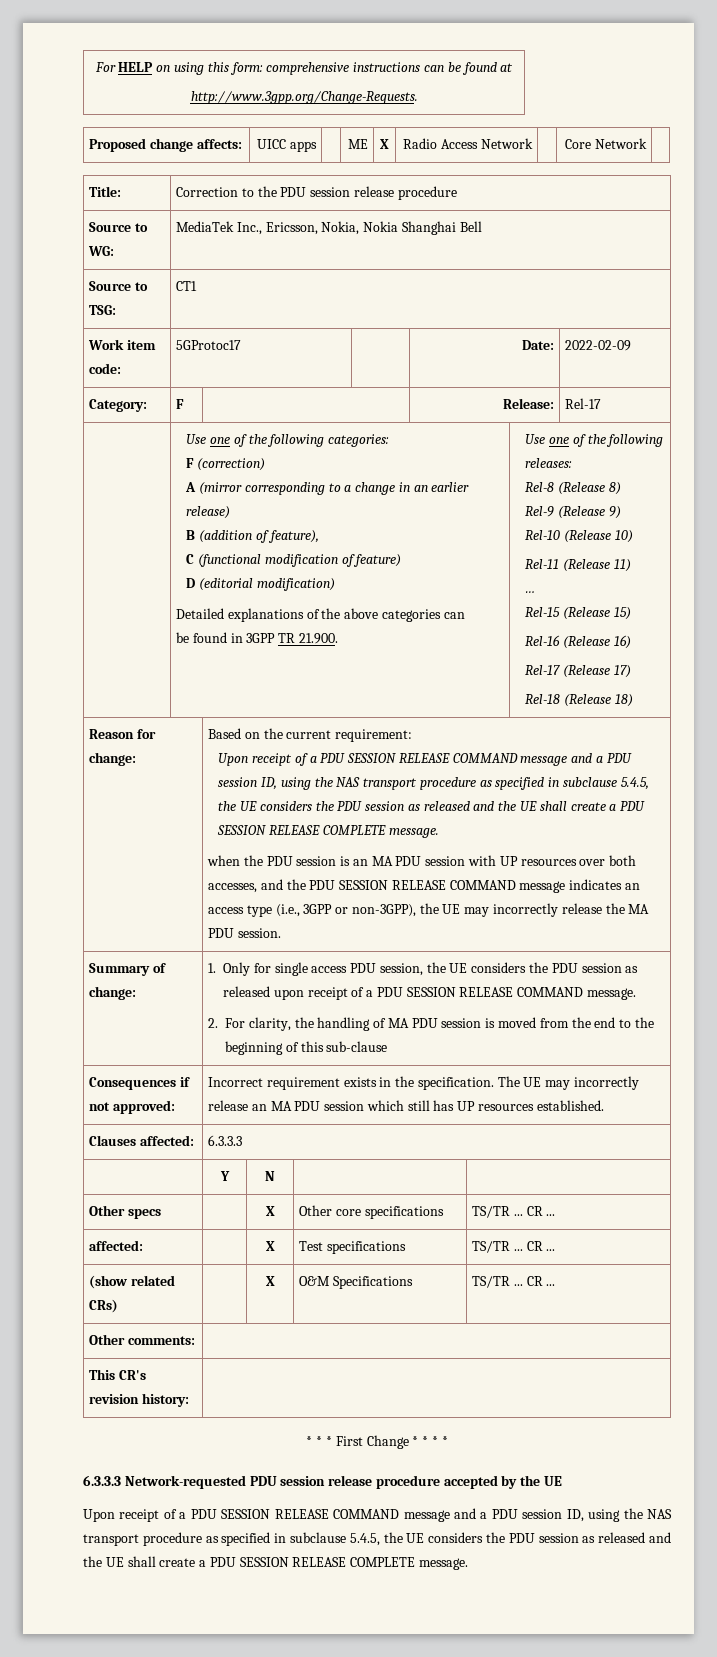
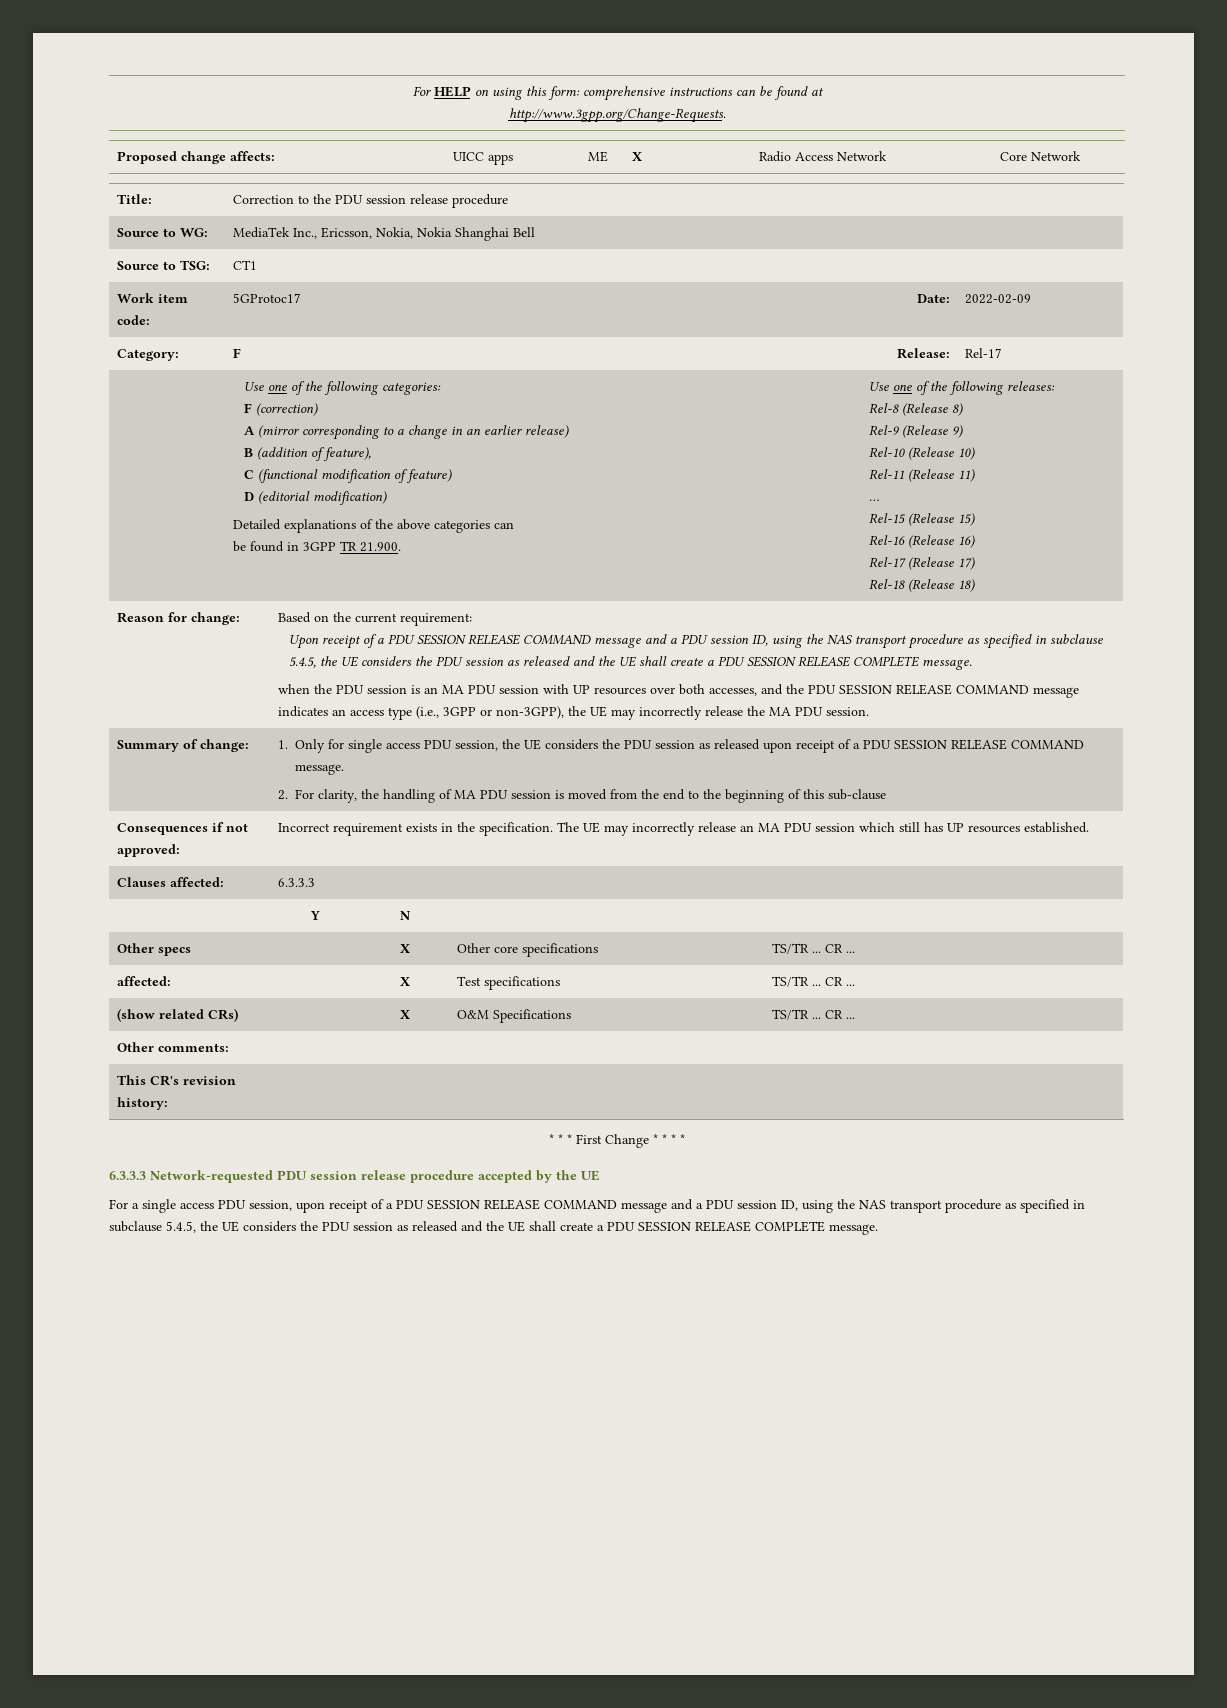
  6.3.3.3 Network-requested PDU session release procedure accepted by the UE
- Upon receipt of a PDU SESSION RELEASE COMMAND message and a PDU session ID, using the NAS transport procedure as specified in subclause 5.4.5, the UE considers the PDU session as released and the UE shall create a PDU SESSION RELEASE COMPLETE message.
+ For a single access PDU session, upon receipt of a PDU SESSION RELEASE COMMAND message and a PDU session ID, using the NAS transport procedure as specified in subclause 5.4.5, the UE considers the PDU session as released and the UE shall create a PDU SESSION RELEASE COMPLETE message.

